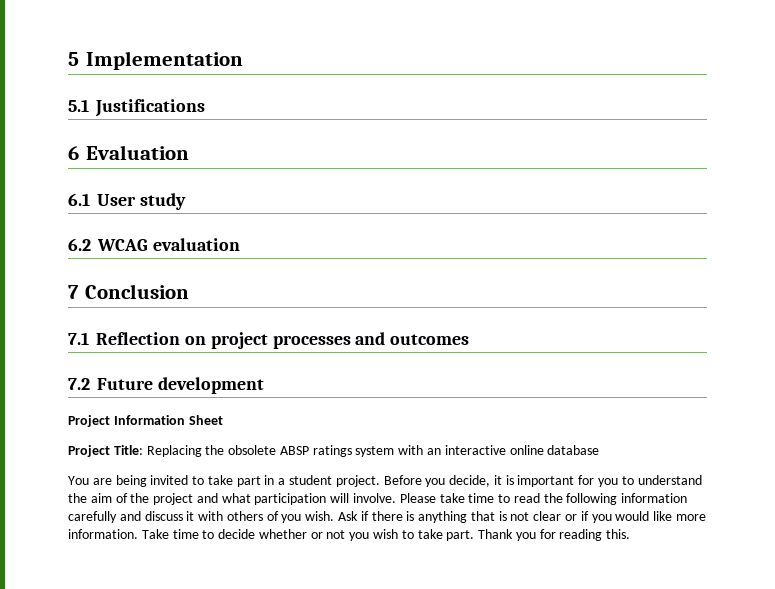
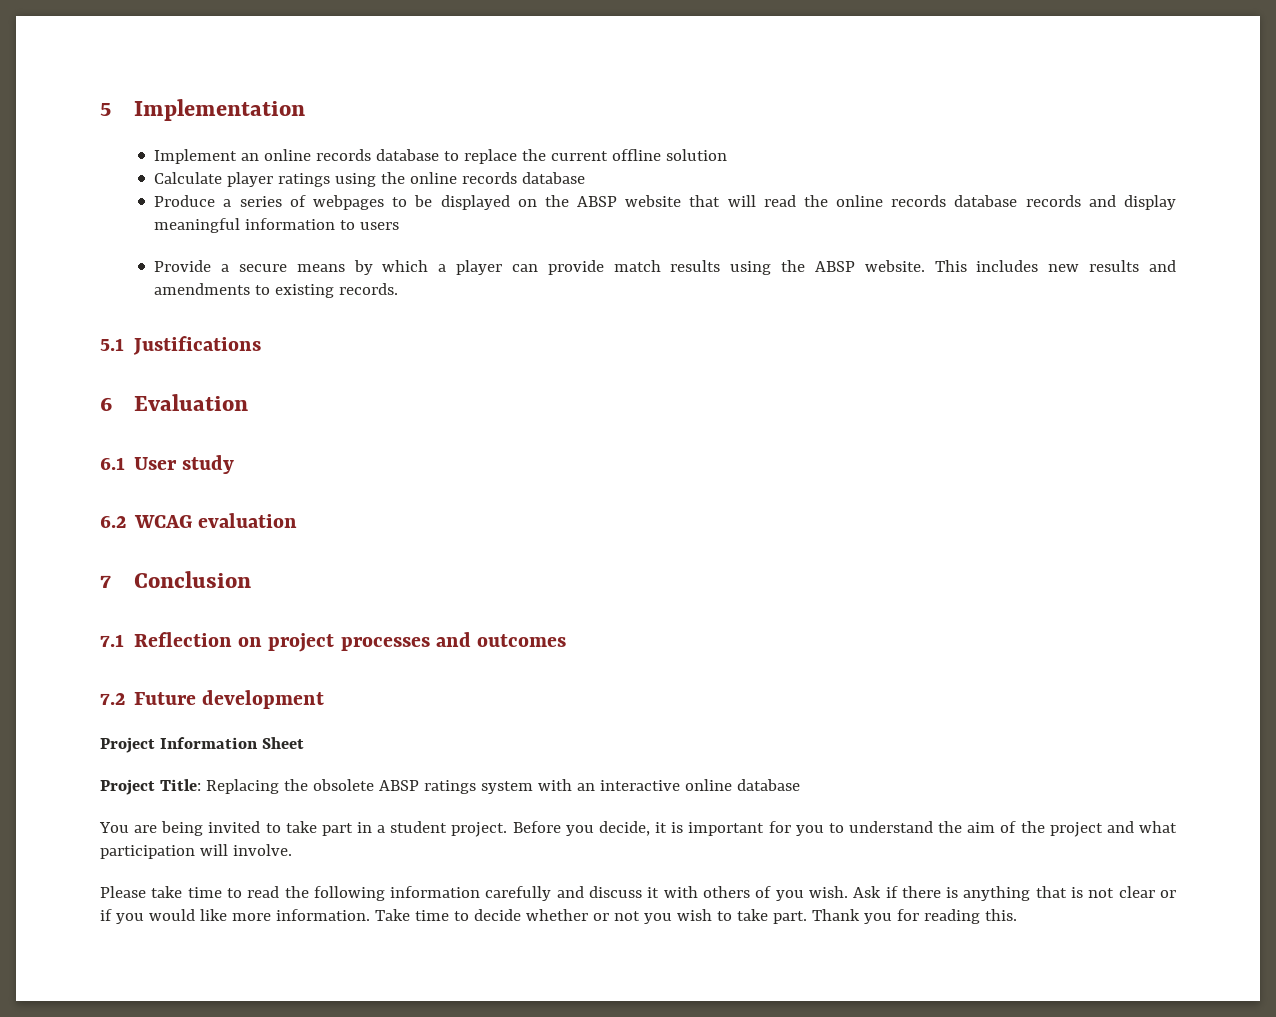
+ Implement an online records database to replace the current offline solution
+ Calculate player ratings using the online records database
+ Produce a series of webpages to be displayed on the ABSP website that will read the online records database records and display meaningful information to users
+ Provide a secure means by which a player can provide match results using the ABSP website. This includes new results and amendments to existing records.
- Before you decide, it is important for you to understand the aim of the project and what participation will involve. Please take time to read the following information carefully and discuss it with others of you wish.
+ Before you decide, it is important for you to understand the aim of the project and what participation will involve.
+ Please take time to read the following information carefully and discuss it with others of you wish.

